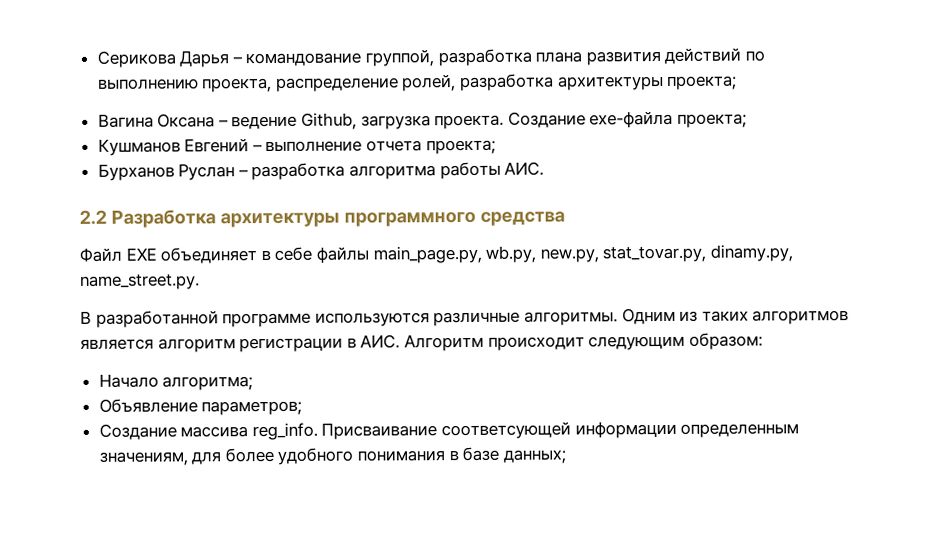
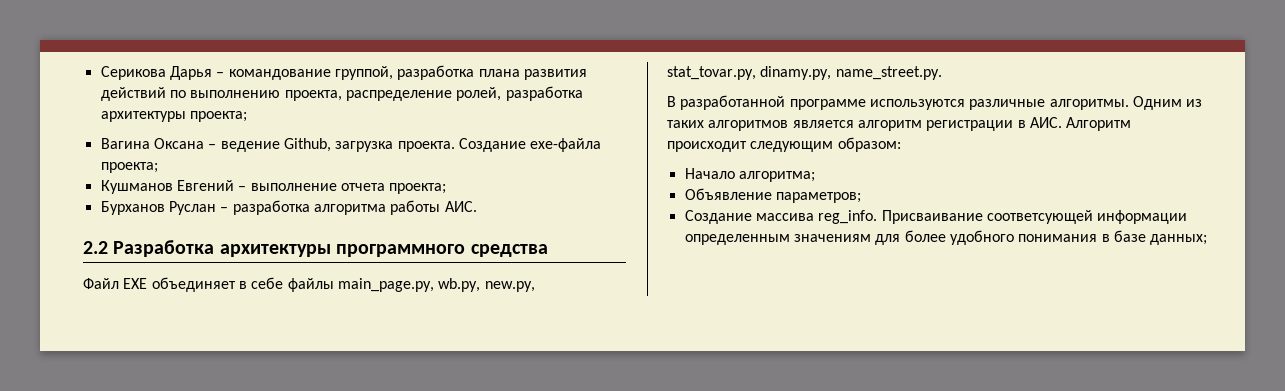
- Присваивание соответсующей информации определенным значениям, для более удобного понимания в базе данных;
+ Присваивание соответсующей информации определенным значениям для более удобного понимания в базе данных;

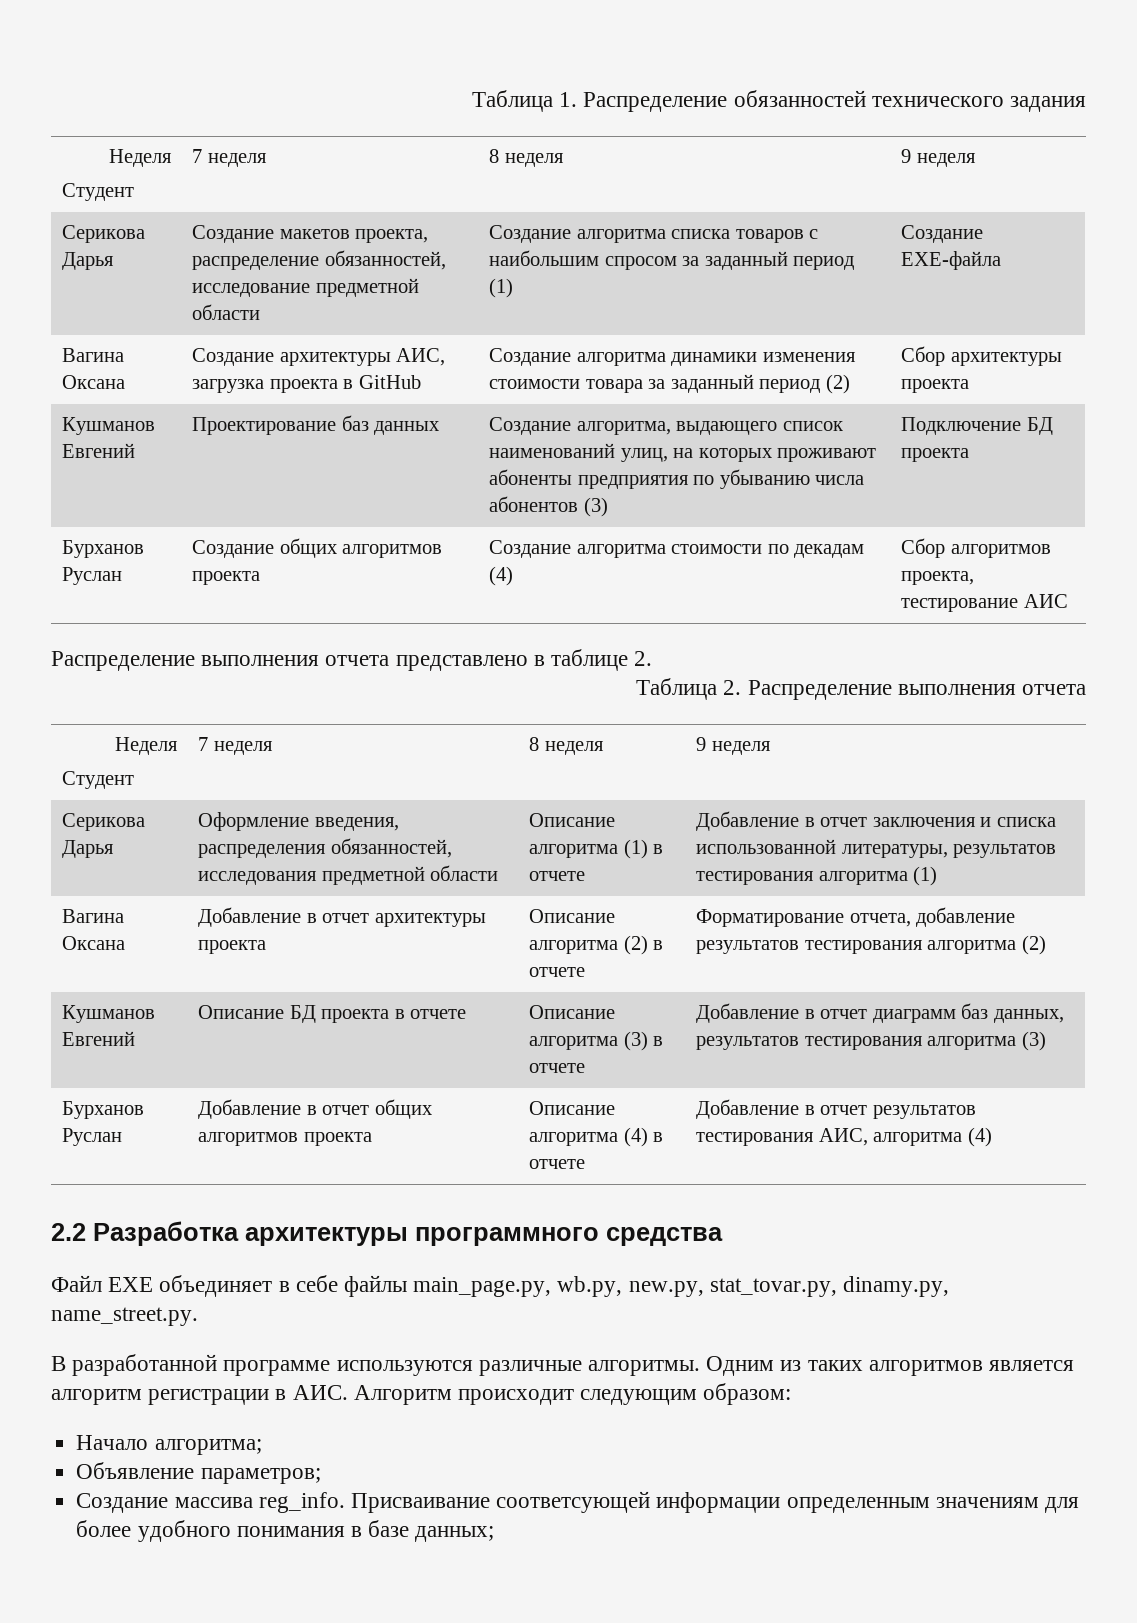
- Серикова Дарья – командование группой, разработка плана развития действий по выполнению проекта, распределение ролей, разработка архитектуры проекта;
- Вагина Оксана – ведение Github, загрузка проекта. Создание exe-файла проекта;
- Кушманов Евгений – выполнение отчета проекта;
- Бурханов Руслан – разработка алгоритма работы АИС.
+ Таблица 1. Распределение обязанностей технического задания
+ Неделя
+ Студент | 7 неделя | 8 неделя | 9 неделя
+ Серикова Дарья | Создание макетов проекта, распределение обязанностей, исследование предметной области | Создание алгоритма списка товаров с наибольшим спросом за заданный период (1) | Создание EXE-файла
+ Вагина Оксана | Создание архитектуры АИС, загрузка проекта в GitHub | Создание алгоритма динамики изменения стоимости товара за заданный период (2) | Сбор архитектуры проекта
+ Кушманов Евгений | Проектирование баз данных | Создание алгоритма, выдающего список наименований улиц, на которых проживают абоненты предприятия по убыванию числа абонентов (3) | Подключение БД проекта
+ Бурханов Руслан | Создание общих алгоритмов проекта | Создание алгоритма стоимости по декадам (4) | Сбор алгоритмов проекта, тестирование АИС
+ Распределение выполнения отчета представлено в таблице 2.
+ Таблица 2. Распределение выполнения отчета
+ Неделя
+ Студент | 7 неделя | 8 неделя | 9 неделя
+ Серикова Дарья | Оформление введения, распределения обязанностей, исследования предметной области | Описание алгоритма (1) в отчете | Добавление в отчет заключения и списка использованной литературы, результатов тестирования алгоритма (1)
+ Вагина Оксана | Добавление в отчет архитектуры проекта | Описание алгоритма (2) в отчете | Форматирование отчета, добавление результатов тестирования алгоритма (2)
+ Кушманов Евгений | Описание БД проекта в отчете | Описание алгоритма (3) в отчете | Добавление в отчет диаграмм баз данных, результатов тестирования алгоритма (3)
+ Бурханов Руслан | Добавление в отчет общих алгоритмов проекта | Описание алгоритма (4) в отчете | Добавление в отчет результатов тестирования АИС, алгоритма (4)

